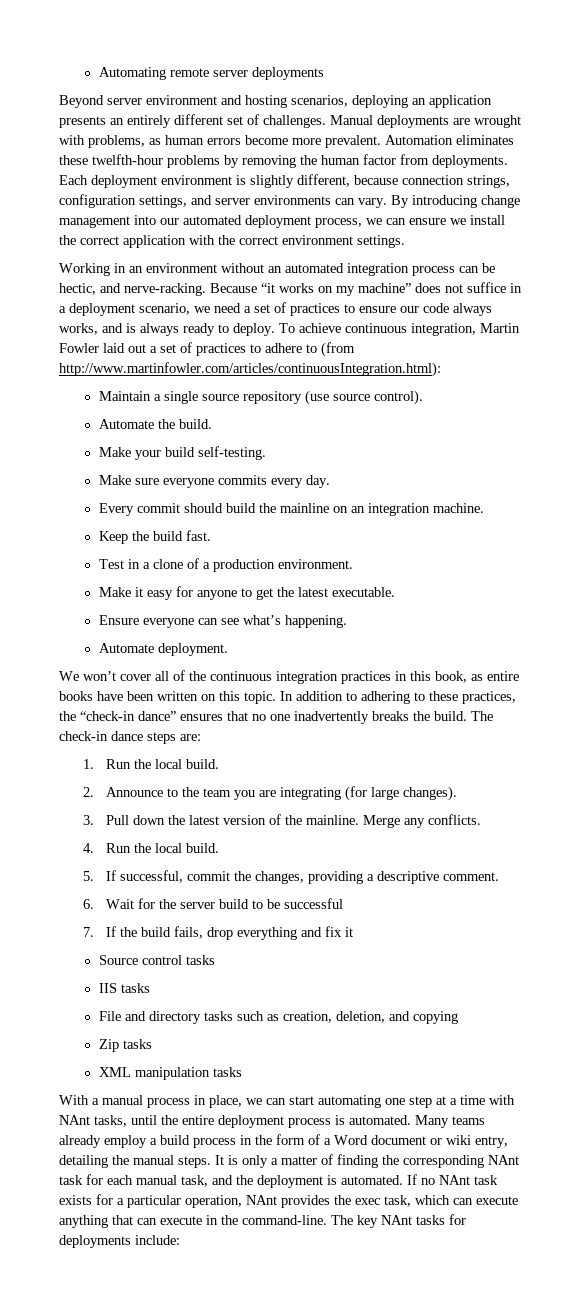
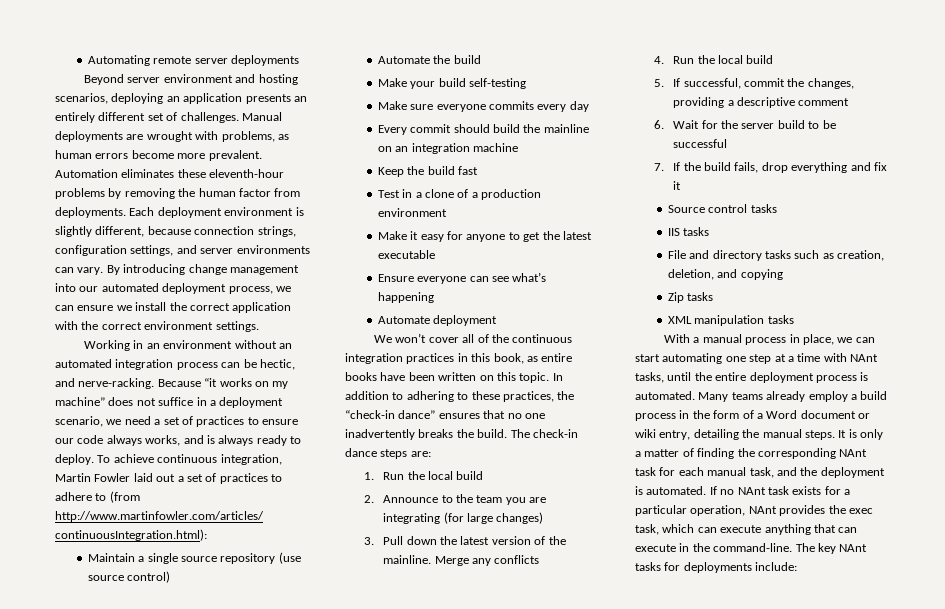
- Automation eliminates these twelfth-hour problems by removing the human factor from deployments.
+ Automation eliminates these eleventh-hour problems by removing the human factor from deployments.
- Maintain a single source repository (use source control).
+ Maintain a single source repository (use source control)
- Automate the build.
+ Automate the build
- Make your build self-testing.
+ Make your build self-testing
- Make sure everyone commits every day.
+ Make sure everyone commits every day
- Every commit should build the mainline on an integration machine.
+ Every commit should build the mainline on an integration machine
- Keep the build fast.
+ Keep the build fast
- Test in a clone of a production environment.
+ Test in a clone of a production environment
- Make it easy for anyone to get the latest executable.
+ Make it easy for anyone to get the latest executable
- Ensure everyone can see what’s happening.
- Automate deployment.
+ Ensure everyone can see what’s happening
+ Automate deployment
- 1. Run the local build.
+ 1. Run the local build
- 2. Announce to the team you are integrating (for large changes).
+ 2. Announce to the team you are integrating (for large changes)
- Merge any conflicts.
+ Merge any conflicts
- 4. Run the local build.
+ 4. Run the local build
- 5. If successful, commit the changes, providing a descriptive comment.
+ 5. If successful, commit the changes, providing a descriptive comment

